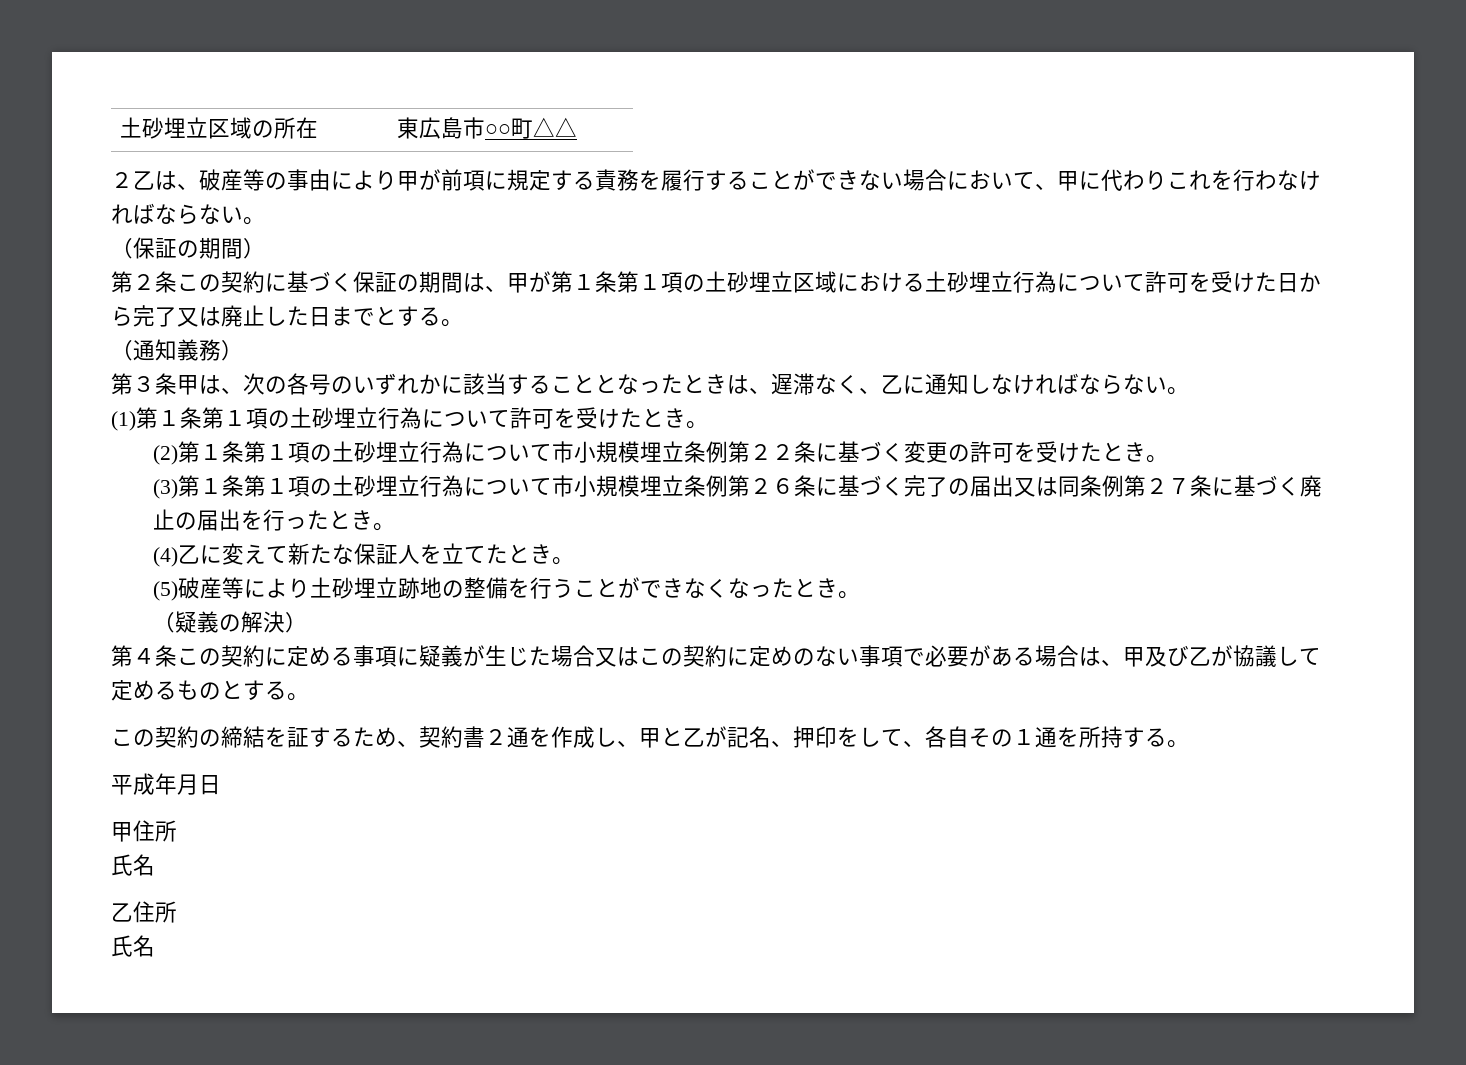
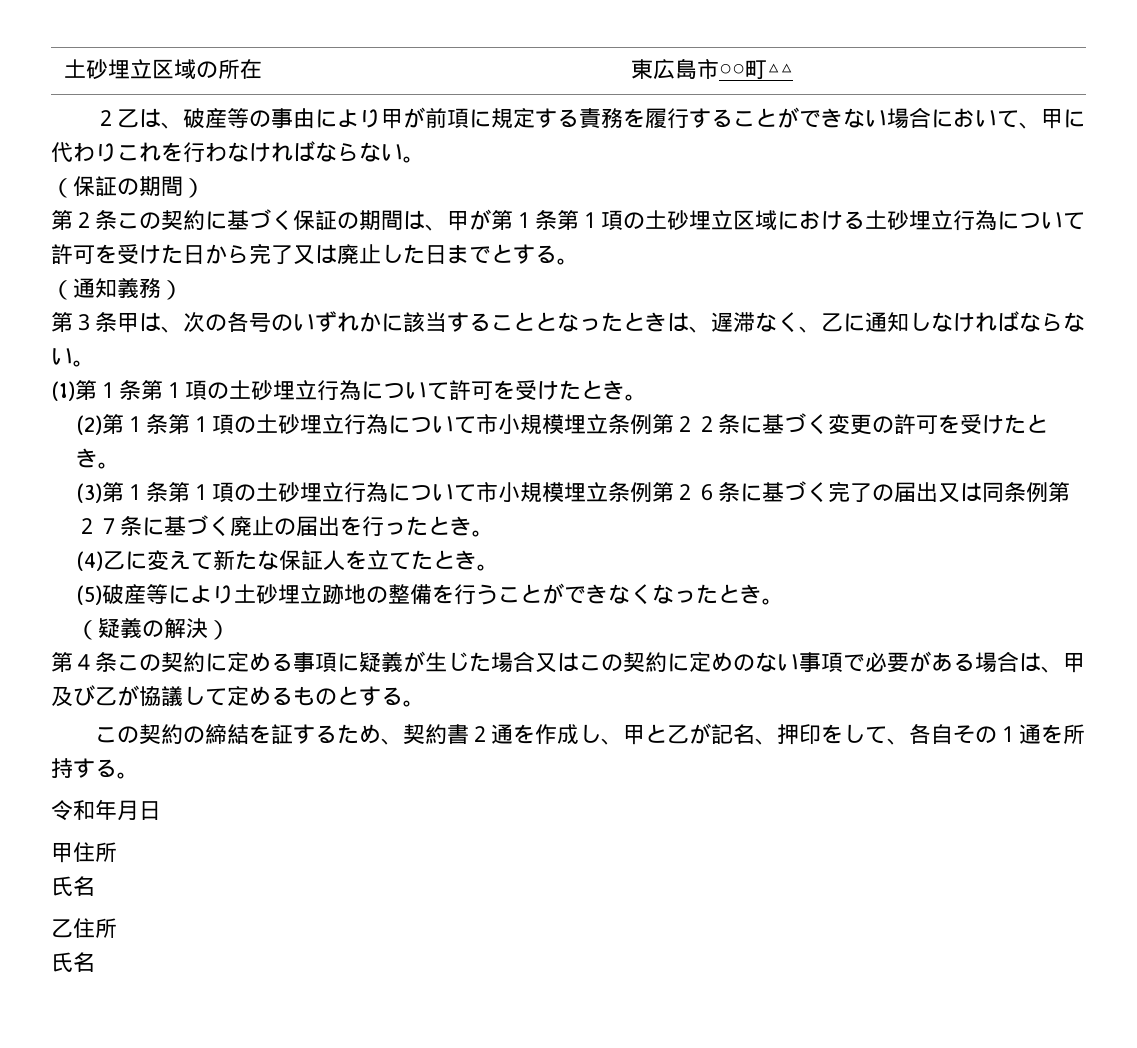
- 平成年月日
+ 令和年月日

